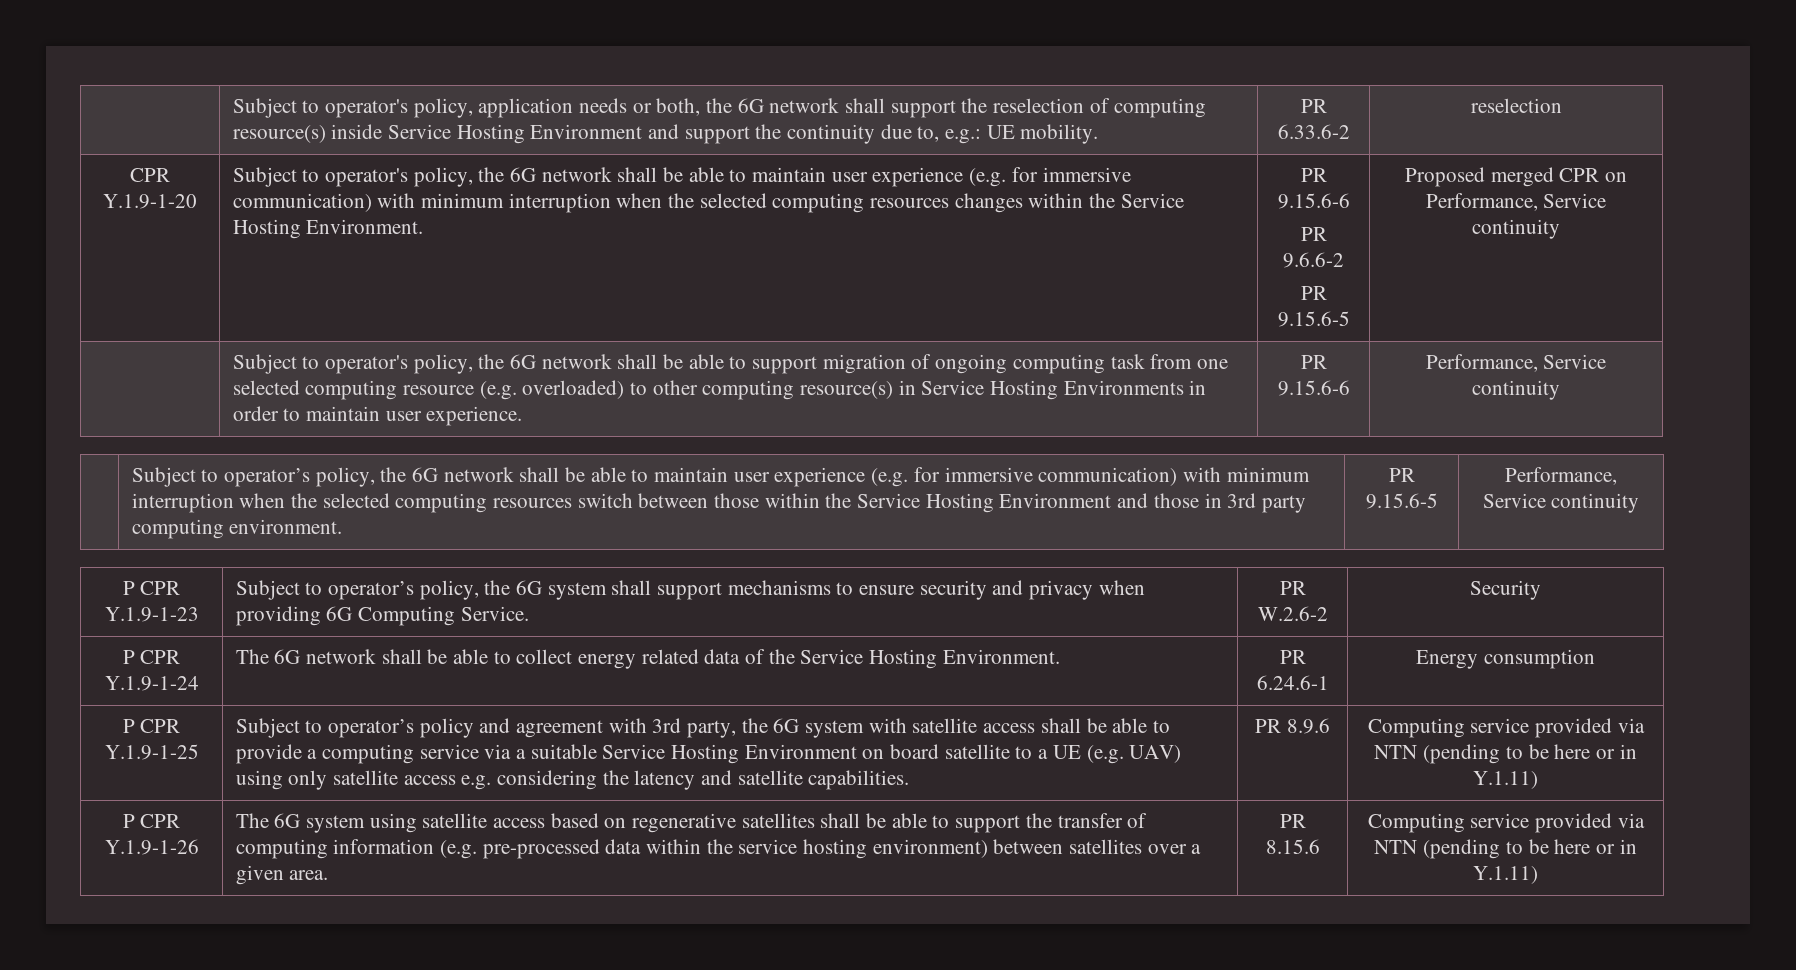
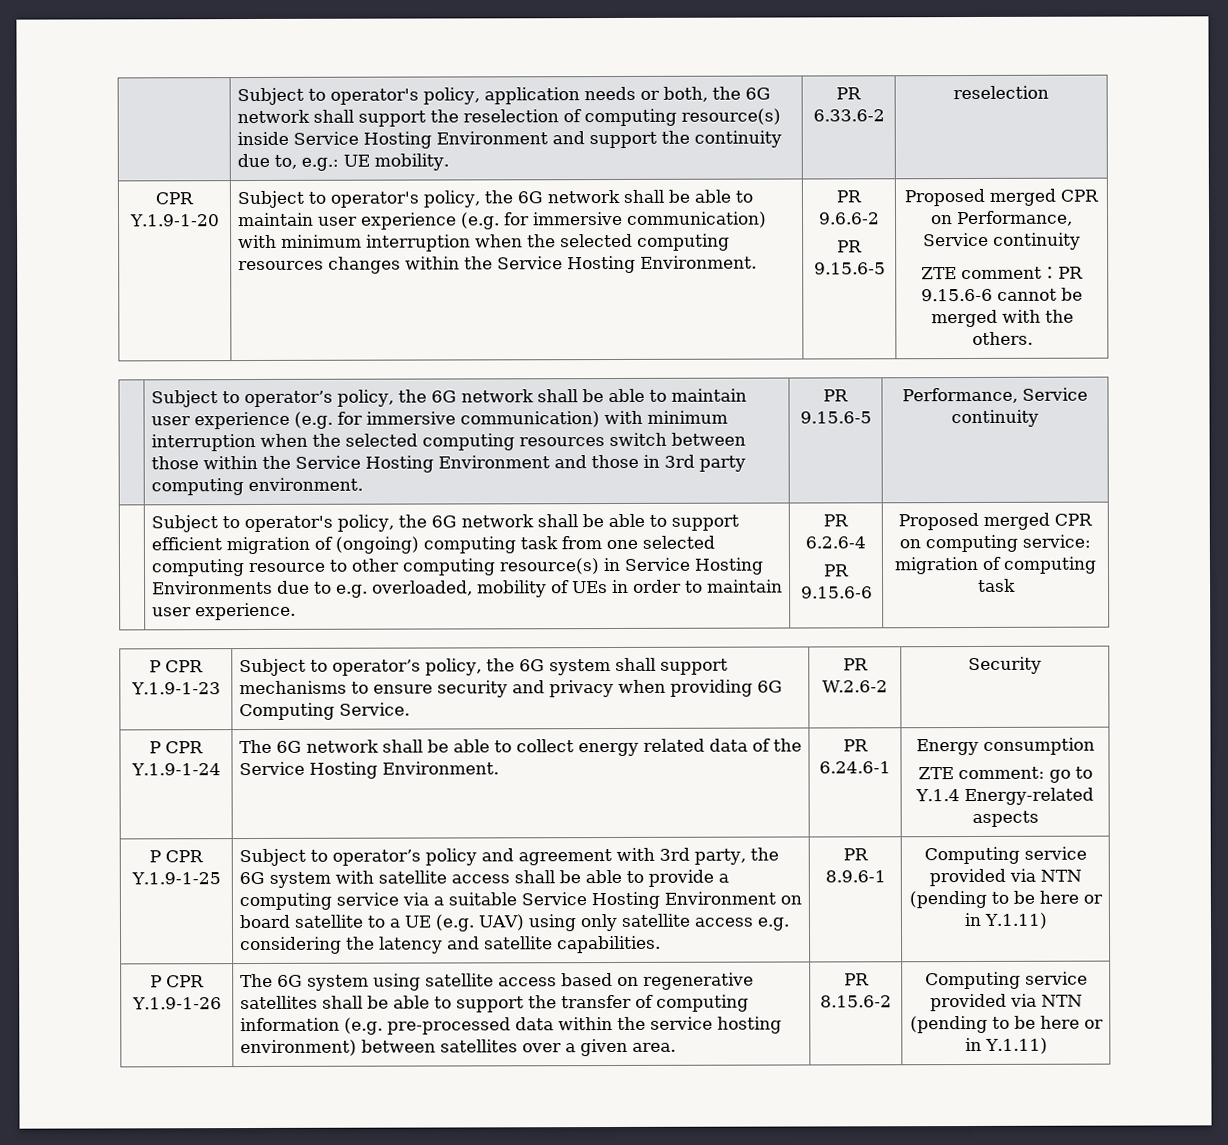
- Subject to operator's policy, the 6G network shall be able to maintain user experience (e.g. for immersive communication) with minimum interruption when the selected computing resources changes within the Service Hosting Environment. | PR 9.15.6-6
- PR 9.6.6-2
+ Subject to operator's policy, the 6G network shall be able to maintain user experience (e.g. for immersive communication) with minimum interruption when the selected computing resources changes within the Service Hosting Environment. | PR 9.6.6-2
- Subject to operator's policy, the 6G network shall be able to support migration of ongoing computing task from one selected computing resource (e.g. overloaded) to other computing resource(s) in Service Hosting Environments in order to maintain user experience. | PR 9.15.6-6 | Performance, Service continuity
+ ZTE comment：PR 9.15.6-6 cannot be merged with the others.
+ Subject to operator's policy, the 6G network shall be able to support efficient migration of (ongoing) computing task from one selected computing resource to other computing resource(s) in Service Hosting Environments due to e.g. overloaded, mobility of UEs in order to maintain user experience. | PR 6.2.6-4
+ PR 9.15.6-6 | Proposed merged CPR on computing service: migration of computing task
  P CPR Y.1.9-1-24 | The 6G network shall be able to collect energy related data of the Service Hosting Environment. | PR 6.24.6-1 | Energy consumption
+ ZTE comment: go to Y.1.4 Energy-related aspects
- PR 8.9.6
+ PR 8.9.6-1
- PR 8.15.6
+ PR 8.15.6-2

